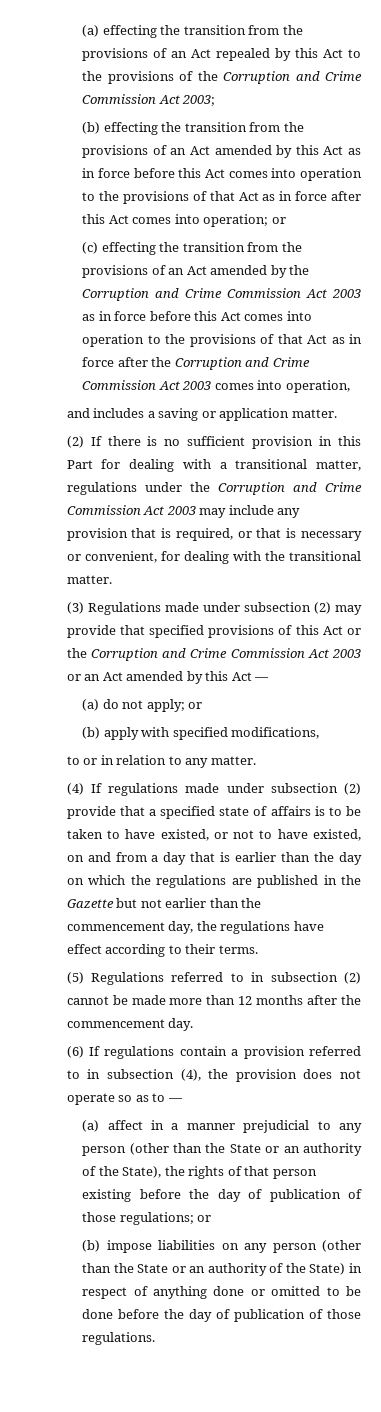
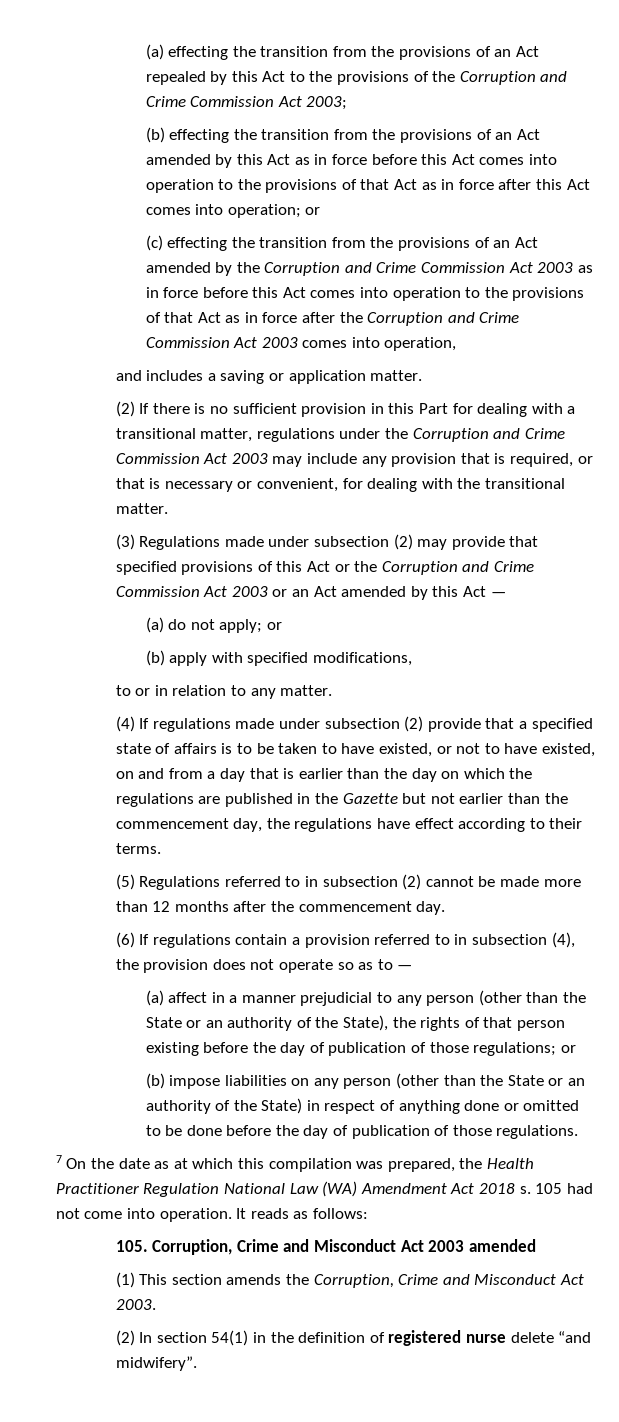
+ 7 On the date as at which this compilation was prepared, the Health Practitioner Regulation National Law (WA) Amendment Act 2018 s. 105 had not come into operation. It reads as follows:
+ 105. Corruption, Crime and Misconduct Act 2003 amended
+ (1) This section amends the Corruption, Crime and Misconduct Act 2003.
+ (2) In section 54(1) in the definition of registered nurse delete “and midwifery”.

